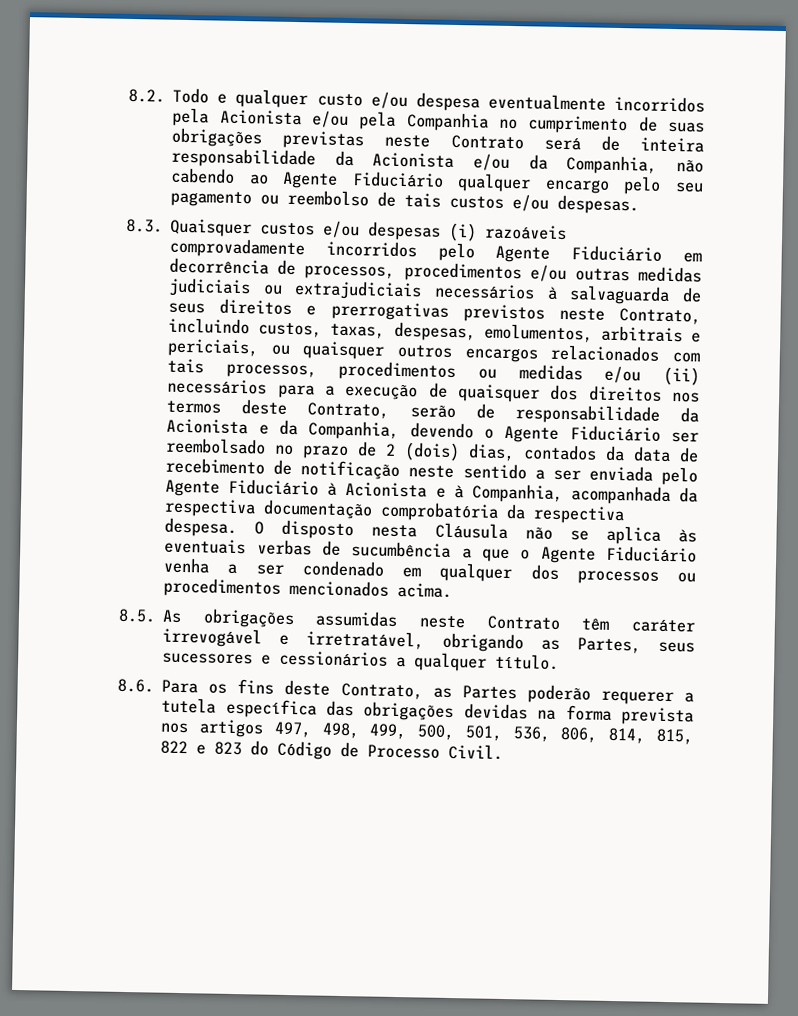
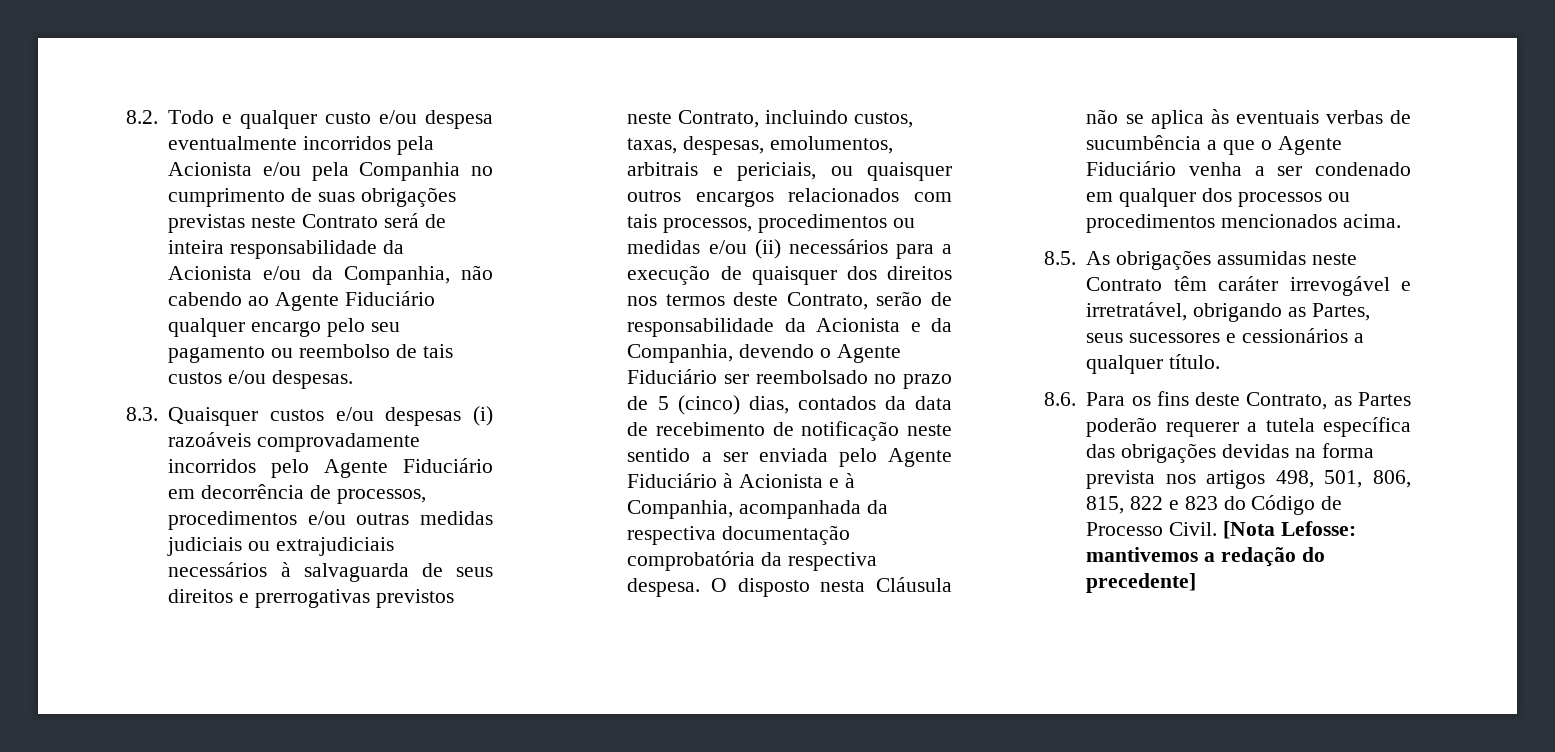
- 8.3. Quaisquer custos e/ou despesas (i) razoáveis comprovadamente incorridos pelo Agente Fiduciário em decorrência de processos, procedimentos e/ou outras medidas judiciais ou extrajudiciais necessários à salvaguarda de seus direitos e prerrogativas previstos neste Contrato, incluindo custos, taxas, despesas, emolumentos, arbitrais e periciais, ou quaisquer outros encargos relacionados com tais processos, procedimentos ou medidas e/ou (ii) necessários para a execução de quaisquer dos direitos nos termos deste Contrato, serão de responsabilidade da Acionista e da Companhia, devendo o Agente Fiduciário ser reembolsado no prazo de 2 (dois) dias, contados da data de recebimento de notificação neste sentido a ser enviada pelo Agente Fiduciário à Acionista e à Companhia, acompanhada da respectiva documentação comprobatória da respectiva despesa.
+ 8.3. Quaisquer custos e/ou despesas (i) razoáveis comprovadamente incorridos pelo Agente Fiduciário em decorrência de processos, procedimentos e/ou outras medidas judiciais ou extrajudiciais necessários à salvaguarda de seus direitos e prerrogativas previstos neste Contrato, incluindo custos, taxas, despesas, emolumentos, arbitrais e periciais, ou quaisquer outros encargos relacionados com tais processos, procedimentos ou medidas e/ou (ii) necessários para a execução de quaisquer dos direitos nos termos deste Contrato, serão de responsabilidade da Acionista e da Companhia, devendo o Agente Fiduciário ser reembolsado no prazo de 5 (cinco) dias, contados da data de recebimento de notificação neste sentido a ser enviada pelo Agente Fiduciário à Acionista e à Companhia, acompanhada da respectiva documentação comprobatória da respectiva despesa.
- 8.6. Para os fins deste Contrato, as Partes poderão requerer a tutela específica das obrigações devidas na forma prevista nos artigos 497, 498, 499, 500, 501, 536, 806, 814, 815, 822 e 823 do Código de Processo Civil.
+ 8.6. Para os fins deste Contrato, as Partes poderão requerer a tutela específica das obrigações devidas na forma prevista nos artigos 498, 501, 806, 815, 822 e 823 do Código de Processo Civil.
+ [Nota Lefosse: mantivemos a redação do precedente]

